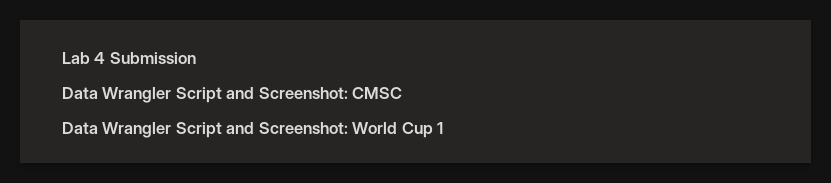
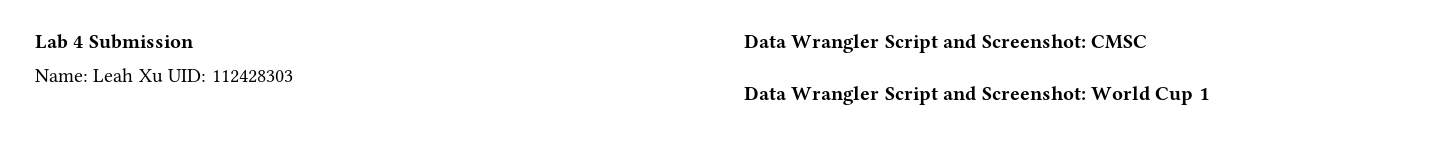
+ Name: Leah Xu UID: 112428303

